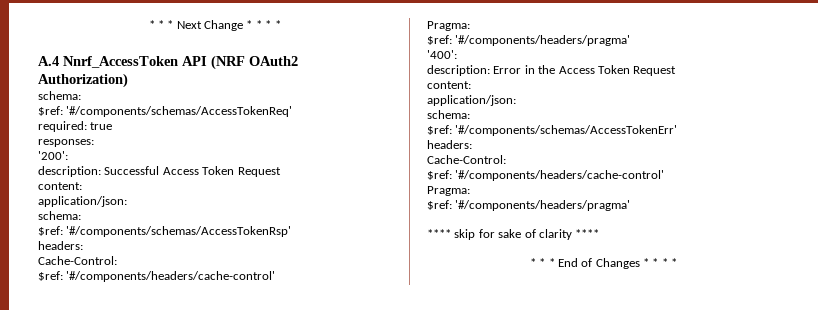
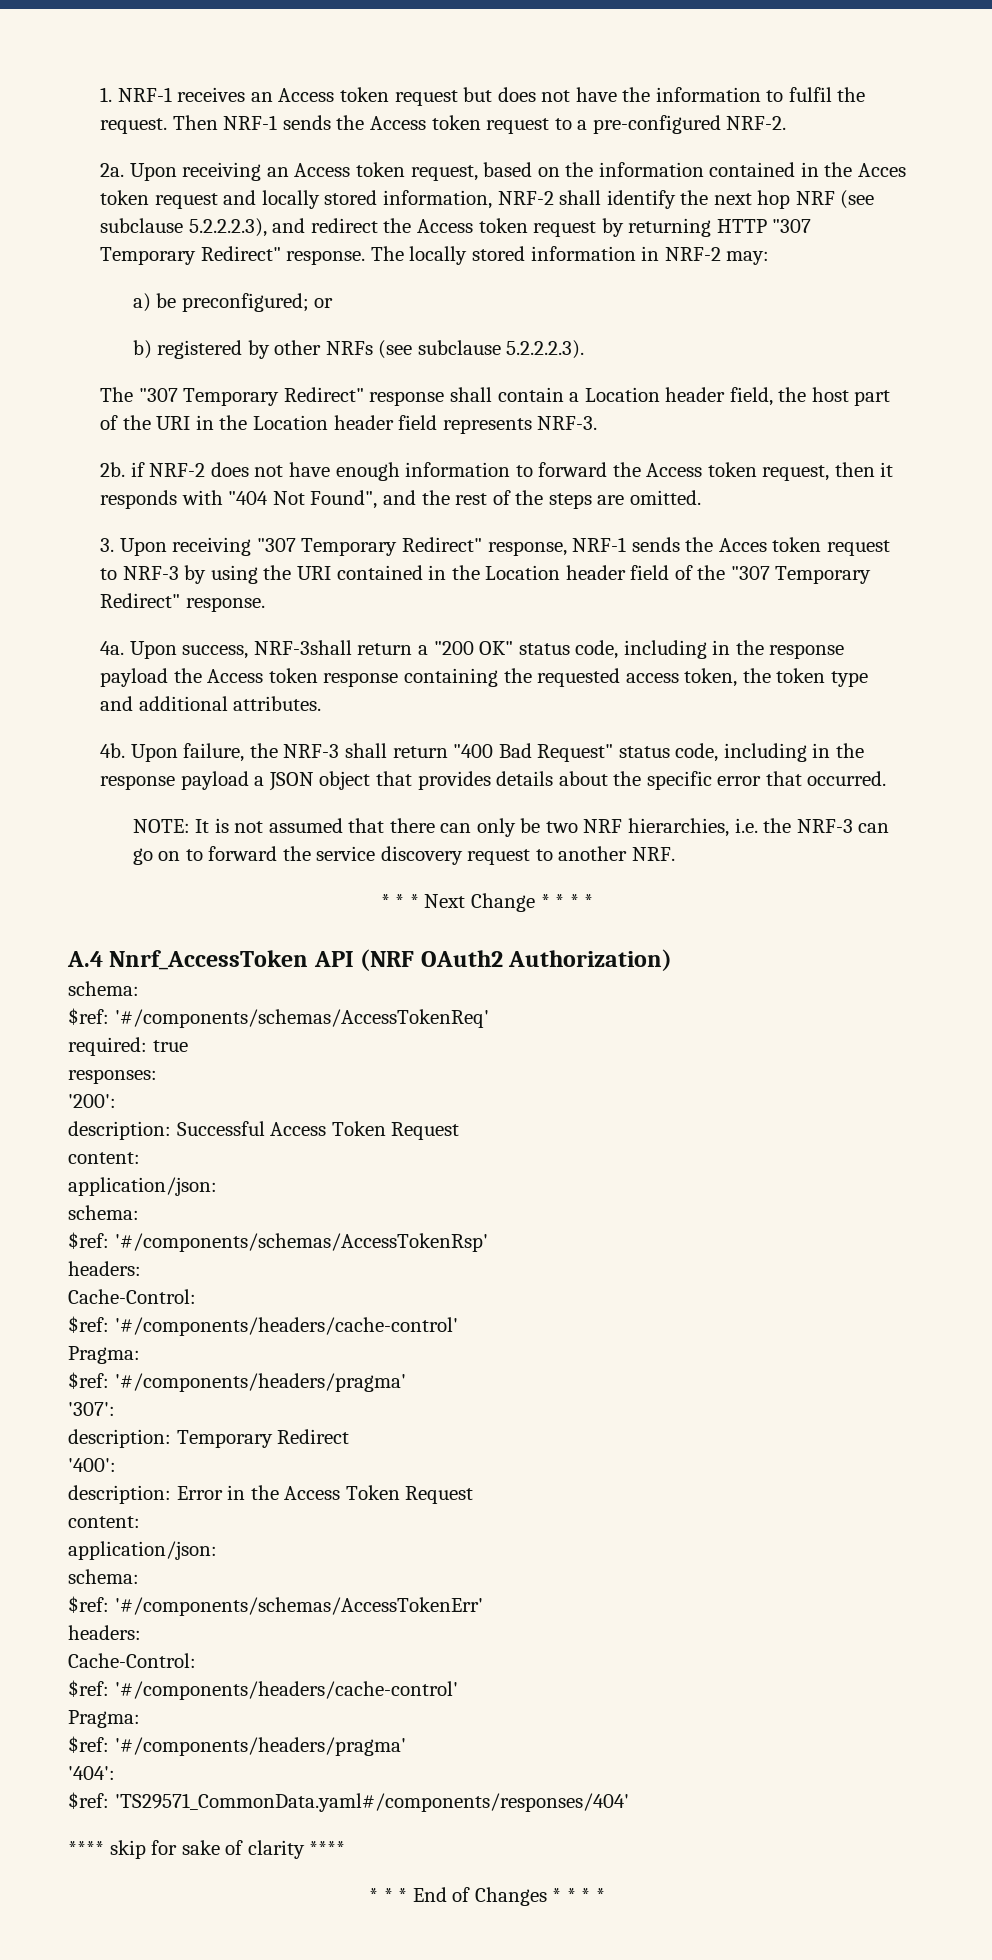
+ 1. NRF-1 receives an Access token request but does not have the information to fulfil the request. Then NRF-1 sends the Access token request to a pre-configured NRF-2.
+ 2a. Upon receiving an Access token request, based on the information contained in the Acces token request and locally stored information, NRF-2 shall identify the next hop NRF (see subclause 5.2.2.2.3), and redirect the Access token request by returning HTTP "307 Temporary Redirect" response. The locally stored information in NRF-2 may:
+ a) be preconfigured; or
+ b) registered by other NRFs (see subclause 5.2.2.2.3).
+ The "307 Temporary Redirect" response shall contain a Location header field, the host part of the URI in the Location header field represents NRF-3.
+ 2b. if NRF-2 does not have enough information to forward the Access token request, then it responds with "404 Not Found", and the rest of the steps are omitted.
+ 3. Upon receiving "307 Temporary Redirect" response, NRF-1 sends the Acces token request to NRF-3 by using the URI contained in the Location header field of the "307 Temporary Redirect" response.
+ 4a. Upon success, NRF-3shall return a "200 OK" status code, including in the response payload the Access token response containing the requested access token, the token type and additional attributes.
+ 4b. Upon failure, the NRF-3 shall return "400 Bad Request" status code, including in the response payload a JSON object that provides details about the specific error that occurred.
+ NOTE: It is not assumed that there can only be two NRF hierarchies, i.e. the NRF-3 can go on to forward the service discovery request to another NRF.
+ '307':
+ description: Temporary Redirect
+ '404':
+ $ref: 'TS29571_CommonData.yaml#/components/responses/404'

